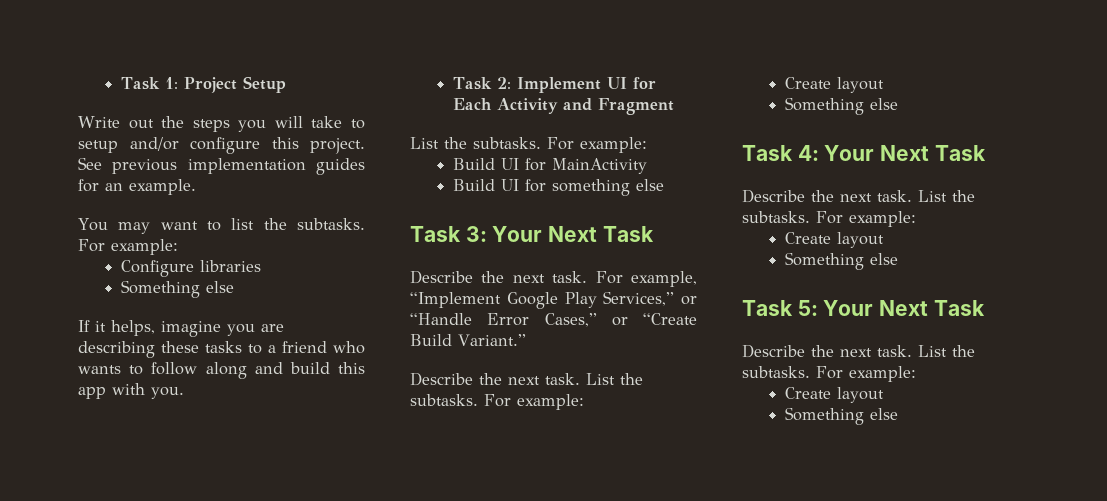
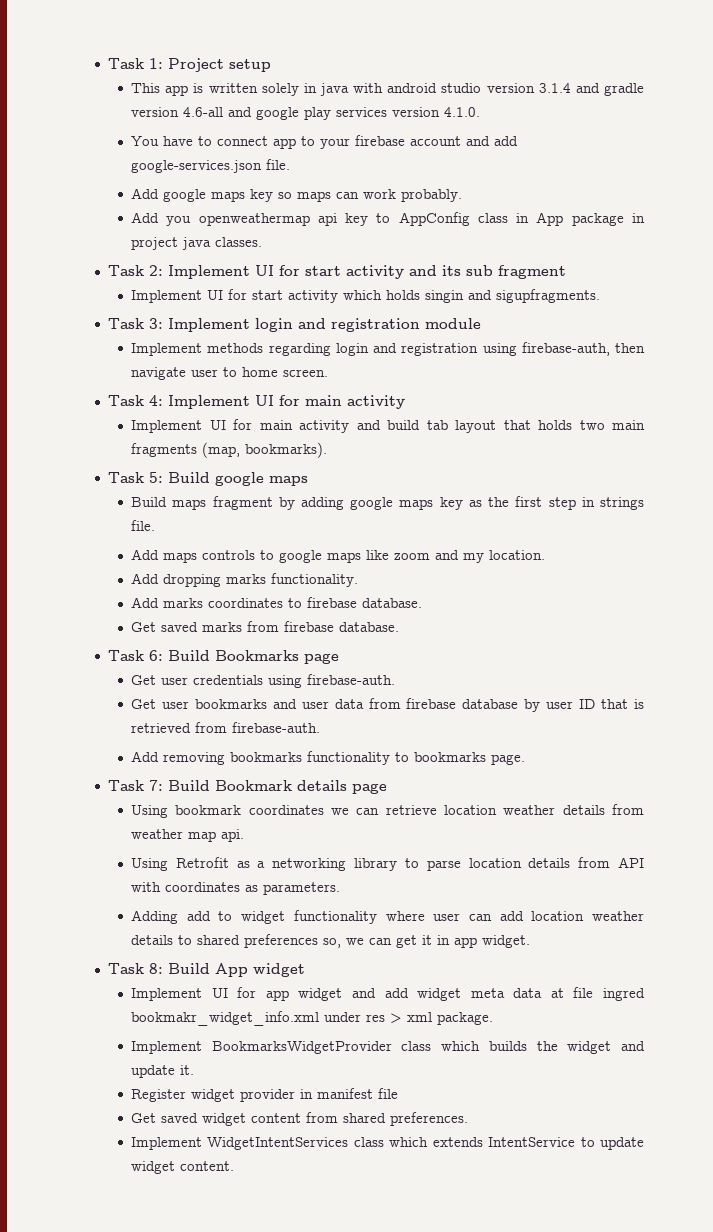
- Task 1: Project Setup
- Write out the steps you will take to setup and/or configure this project. See previous implementation guides for an example.
- You may want to list the subtasks. For example:
- Configure libraries
- Something else
- If it helps, imagine you are describing these tasks to a friend who wants to follow along and build this app with you.
+ Task 1: Project setup
+ This app is written solely in java with android studio version 3.1.4 and gradle version 4.6-all and google play services version 4.1.0.
+ You have to connect app to your firebase account and add google-services.json file.
+ Add google maps key so maps can work probably.
+ Add you openweathermap api key to AppConfig class in App package in project java classes.
- Task 2: Implement UI for Each Activity and Fragment
- List the subtasks. For example:
- Build UI for MainActivity
- Build UI for something else
- Task 3: Your Next Task
- Describe the next task. For example, “Implement Google Play Services,” or “Handle Error Cases,” or “Create Build Variant.”
- Describe the next task. List the subtasks. For example:
- Create layout
- Something else
- Task 4: Your Next Task
- Describe the next task. List the subtasks. For example:
- Create layout
- Something else
- Task 5: Your Next Task
- Describe the next task. List the subtasks. For example:
- Create layout
- Something else
+ Task 2: Implement UI for start activity and its sub fragment
+ Implement UI for start activity which holds singin and sigupfragments.
+ Task 3: Implement login and registration module
+ Implement methods regarding login and registration using firebase-auth, then navigate user to home screen.
+ Task 4: Implement UI for main activity
+ Implement UI for main activity and build tab layout that holds two main fragments (map, bookmarks).
+ Task 5: Build google maps
+ Build maps fragment by adding google maps key as the first step in strings file.
+ Add maps controls to google maps like zoom and my location.
+ Add dropping marks functionality.
+ Add marks coordinates to firebase database.
+ Get saved marks from firebase database.
+ Task 6: Build Bookmarks page
+ Get user credentials using firebase-auth.
+ Get user bookmarks and user data from firebase database by user ID that is retrieved from firebase-auth.
+ Add removing bookmarks functionality to bookmarks page.
+ Task 7: Build Bookmark details page
+ Using bookmark coordinates we can retrieve location weather details from weather map api.
+ Using Retrofit as a networking library to parse location details from API with coordinates as parameters.
+ Adding add to widget functionality where user can add location weather details to shared preferences so, we can get it in app widget.
+ Task 8: Build App widget
+ Implement UI for app widget and add widget meta data at file ingred bookmakr_widget_info.xml under res > xml package.
+ Implement BookmarksWidgetProvider class which builds the widget and update it.
+ Register widget provider in manifest file
+ Get saved widget content from shared preferences.
+ Implement WidgetIntentServices class which extends IntentService to update widget content.

